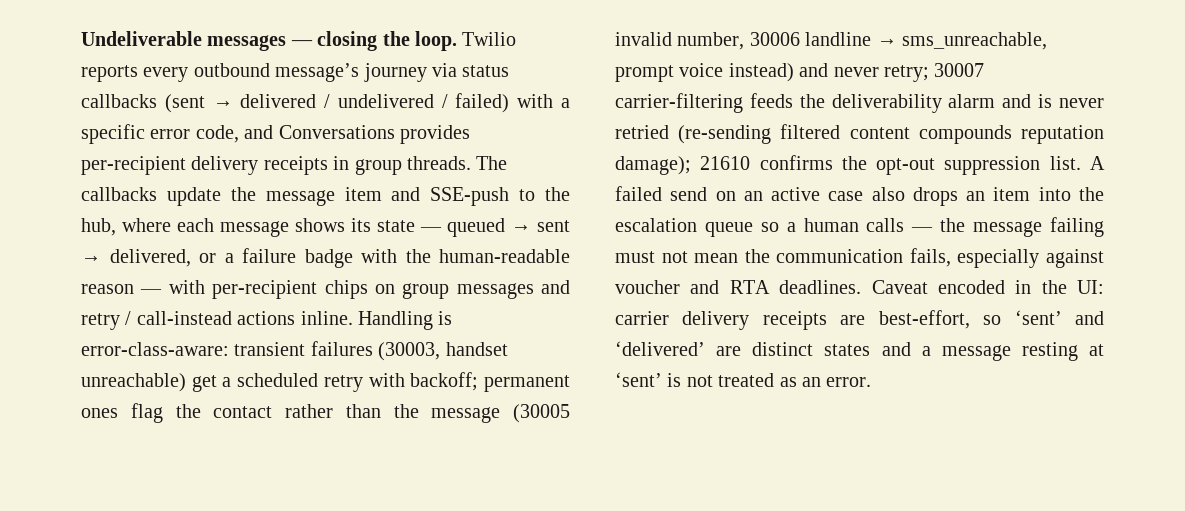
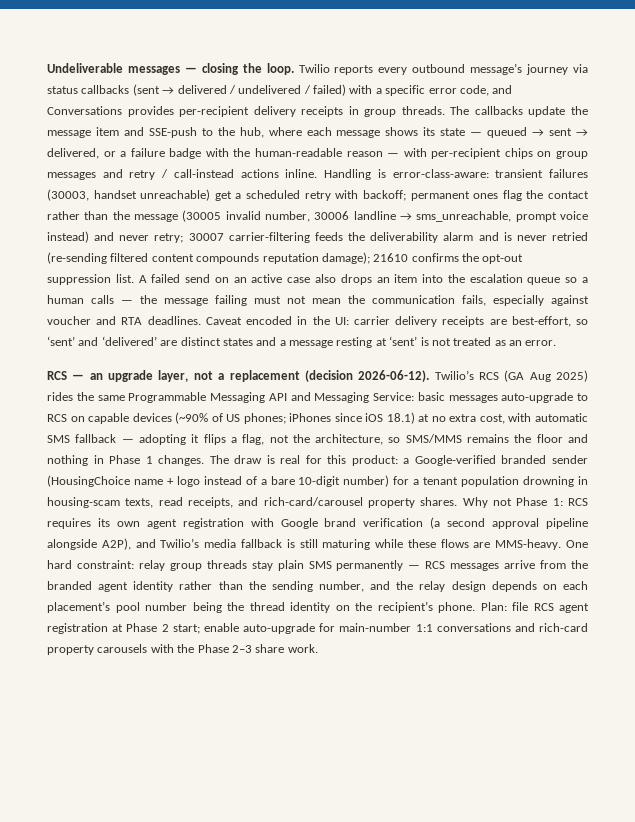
+ RCS — an upgrade layer, not a replacement (decision 2026-06-12). Twilio’s RCS (GA Aug 2025) rides the same Programmable Messaging API and Messaging Service: basic messages auto-upgrade to RCS on capable devices (~90% of US phones; iPhones since iOS 18.1) at no extra cost, with automatic SMS fallback — adopting it flips a flag, not the architecture, so SMS/MMS remains the floor and nothing in Phase 1 changes. The draw is real for this product: a Google-verified branded sender (HousingChoice name + logo instead of a bare 10-digit number) for a tenant population drowning in housing-scam texts, read receipts, and rich-card/carousel property shares. Why not Phase 1: RCS requires its own agent registration with Google brand verification (a second approval pipeline alongside A2P), and Twilio’s media fallback is still maturing while these flows are MMS-heavy. One hard constraint: relay group threads stay plain SMS permanently — RCS messages arrive from the branded agent identity rather than the sending number, and the relay design depends on each placement’s pool number being the thread identity on the recipient’s phone. Plan: file RCS agent registration at Phase 2 start; enable auto-upgrade for main-number 1:1 conversations and rich-card property carousels with the Phase 2–3 share work.

